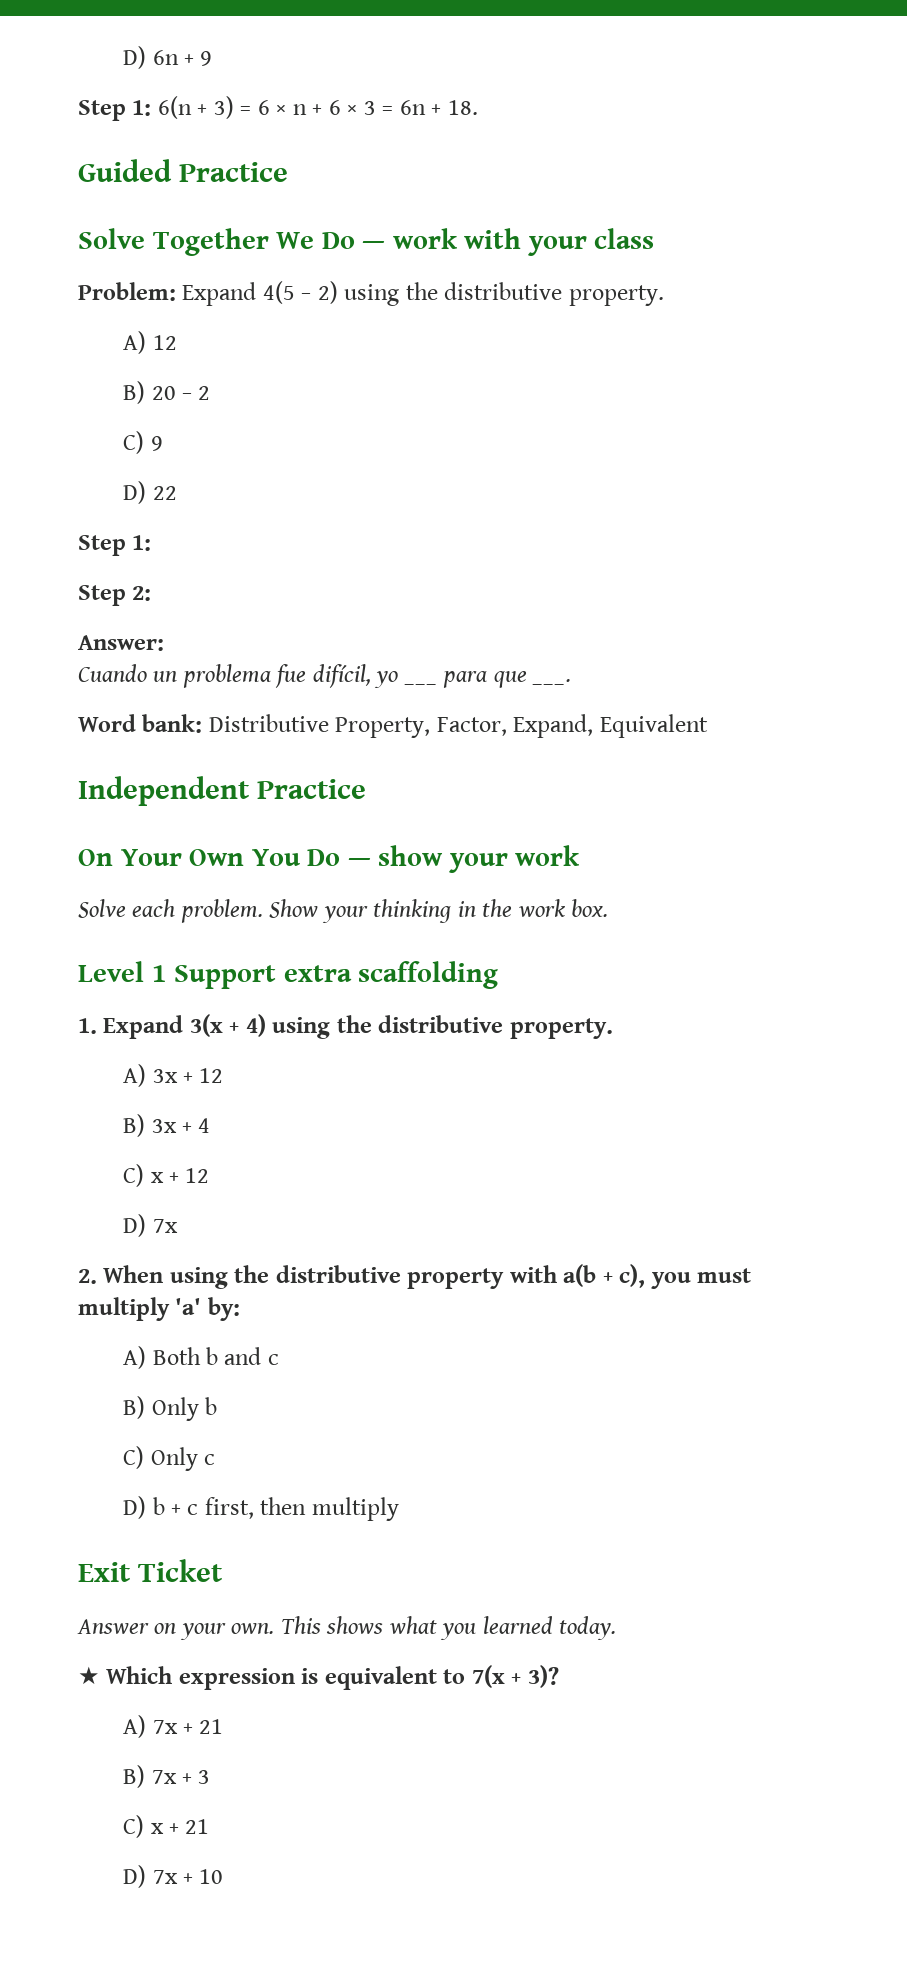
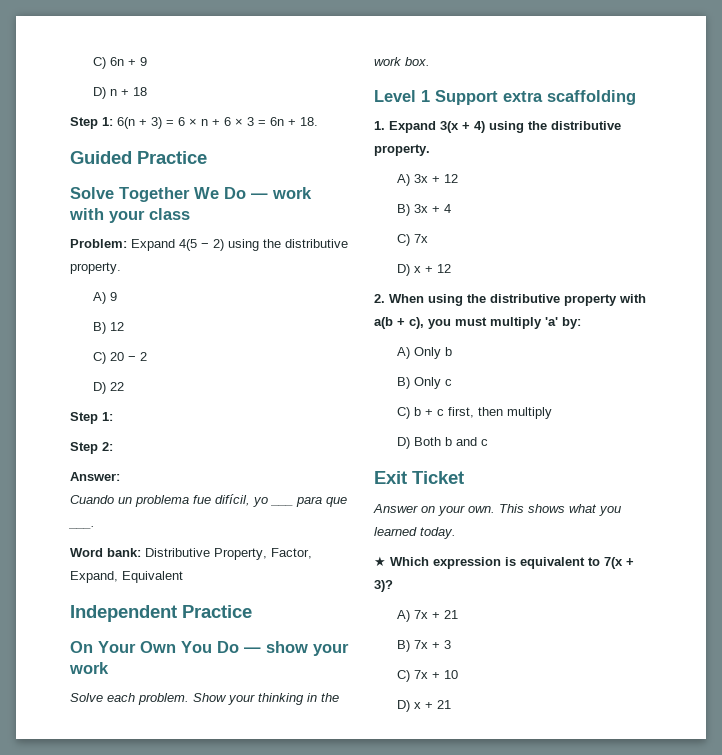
- D) 6n + 9
+ C) 6n + 9
+ D) n + 18
- A) 12
- B) 20 − 2
+ A) 9
+ B) 12
+ C) 20 − 2
- C) 9
  B) 3x + 4
- C) x + 12
- D) 7x
+ C) 7x
+ D) x + 12
- A) Both b and c
+ A) Only b
- B) Only b
- C) Only c
- D) b + c first, then multiply
+ B) Only c
+ C) b + c first, then multiply
+ D) Both b and c
- C) x + 21
+ C) 7x + 10
+ D) x + 21
- D) 7x + 10

